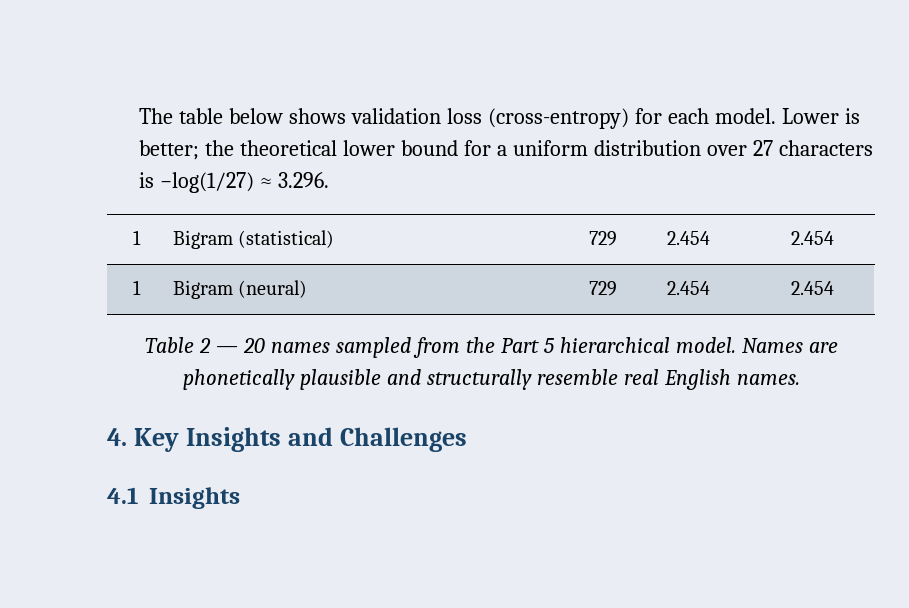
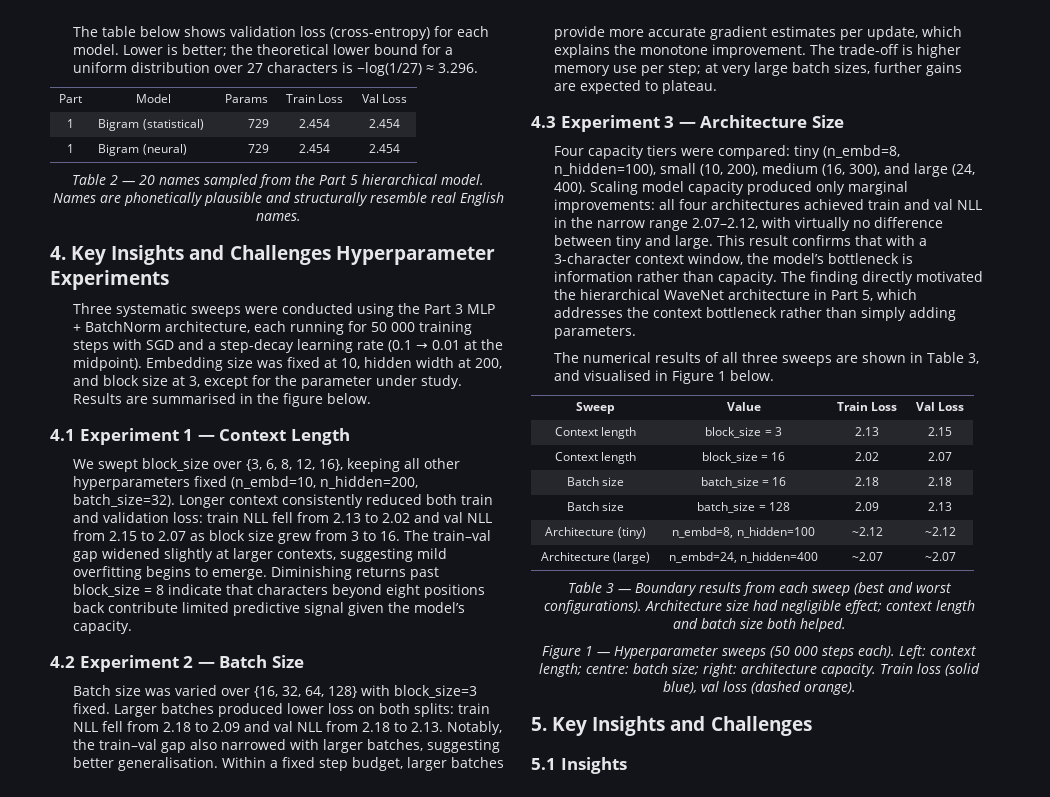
+ Part | Model | Params | Train Loss | Val Loss
- 4. Key Insights and Challenges
- 4.1 Insights
+ 4. Key Insights and Challenges Hyperparameter Experiments
+ Three systematic sweeps were conducted using the Part 3 MLP + BatchNorm architecture, each running for 50 000 training steps with SGD and a step-decay learning rate (0.1 → 0.01 at the midpoint). Embedding size was fixed at 10, hidden width at 200, and block size at 3, except for the parameter under study. Results are summarised in the figure below.
+ 4.1 Experiment 1 — Context Length
+ We swept block_size over {3, 6, 8, 12, 16}, keeping all other hyperparameters fixed (n_embd=10, n_hidden=200, batch_size=32). Longer context consistently reduced both train and validation loss: train NLL fell from 2.13 to 2.02 and val NLL from 2.15 to 2.07 as block size grew from 3 to 16. The train–val gap widened slightly at larger contexts, suggesting mild overfitting begins to emerge. Diminishing returns past block_size = 8 indicate that characters beyond eight positions back contribute limited predictive signal given the model’s capacity.
+ 4.2 Experiment 2 — Batch Size
+ Batch size was varied over {16, 32, 64, 128} with block_size=3 fixed. Larger batches produced lower loss on both splits: train NLL fell from 2.18 to 2.09 and val NLL from 2.18 to 2.13. Notably, the train–val gap also narrowed with larger batches, suggesting better generalisation. Within a fixed step budget, larger batches provide more accurate gradient estimates per update, which explains the monotone improvement. The trade-off is higher memory use per step; at very large batch sizes, further gains are expected to plateau.
+ 4.3 Experiment 3 — Architecture Size
+ Four capacity tiers were compared: tiny (n_embd=8, n_hidden=100), small (10, 200), medium (16, 300), and large (24, 400). Scaling model capacity produced only marginal improvements: all four architectures achieved train and val NLL in the narrow range 2.07–2.12, with virtually no difference between tiny and large. This result confirms that with a 3-character context window, the model’s bottleneck is information rather than capacity. The finding directly motivated the hierarchical WaveNet architecture in Part 5, which addresses the context bottleneck rather than simply adding parameters.
+ The numerical results of all three sweeps are shown in Table 3, and visualised in Figure 1 below.
+ Sweep | Value | Train Loss | Val Loss
+ Context length | block_size = 3 | 2.13 | 2.15
+ Context length | block_size = 16 | 2.02 | 2.07
+ Batch size | batch_size = 16 | 2.18 | 2.18
+ Batch size | batch_size = 128 | 2.09 | 2.13
+ Architecture (tiny) | n_embd=8, n_hidden=100 | ~2.12 | ~2.12
+ Architecture (large) | n_embd=24, n_hidden=400 | ~2.07 | ~2.07
+ Table 3 — Boundary results from each sweep (best and worst configurations). Architecture size had negligible effect; context length and batch size both helped.
+ Figure 1 — Hyperparameter sweeps (50 000 steps each). Left: context length; centre: batch size; right: architecture capacity. Train loss (solid blue), val loss (dashed orange).
+ 5. Key Insights and Challenges
+ 5.1 Insights

